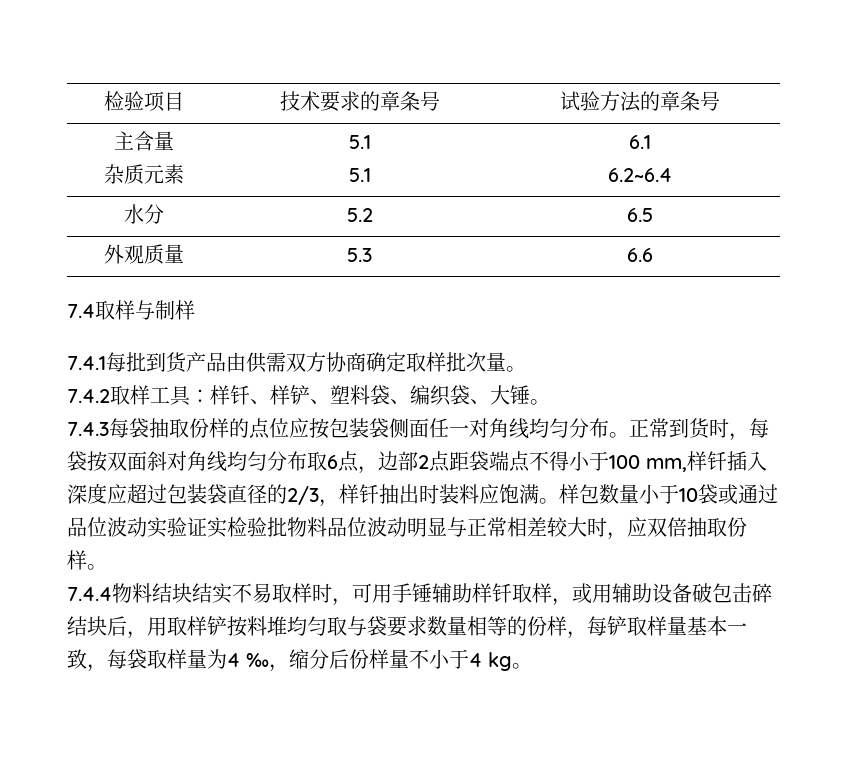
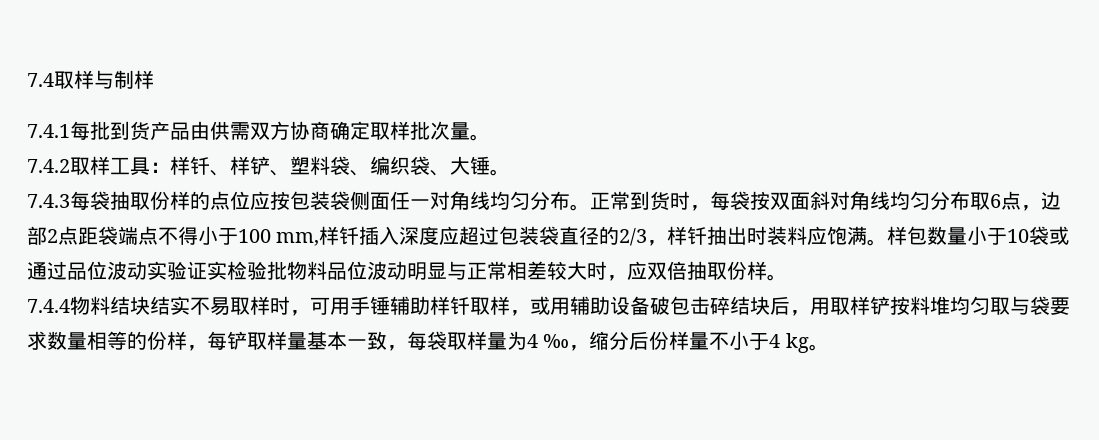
- 检验项目 | 技术要求的章条号 | 试验方法的章条号
- 主含量
- 杂质元素 | 5.1
- 5.1 | 6.1
- 6.2~6.4
- 水分 | 5.2 | 6.5
- 外观质量 | 5.3 | 6.6

